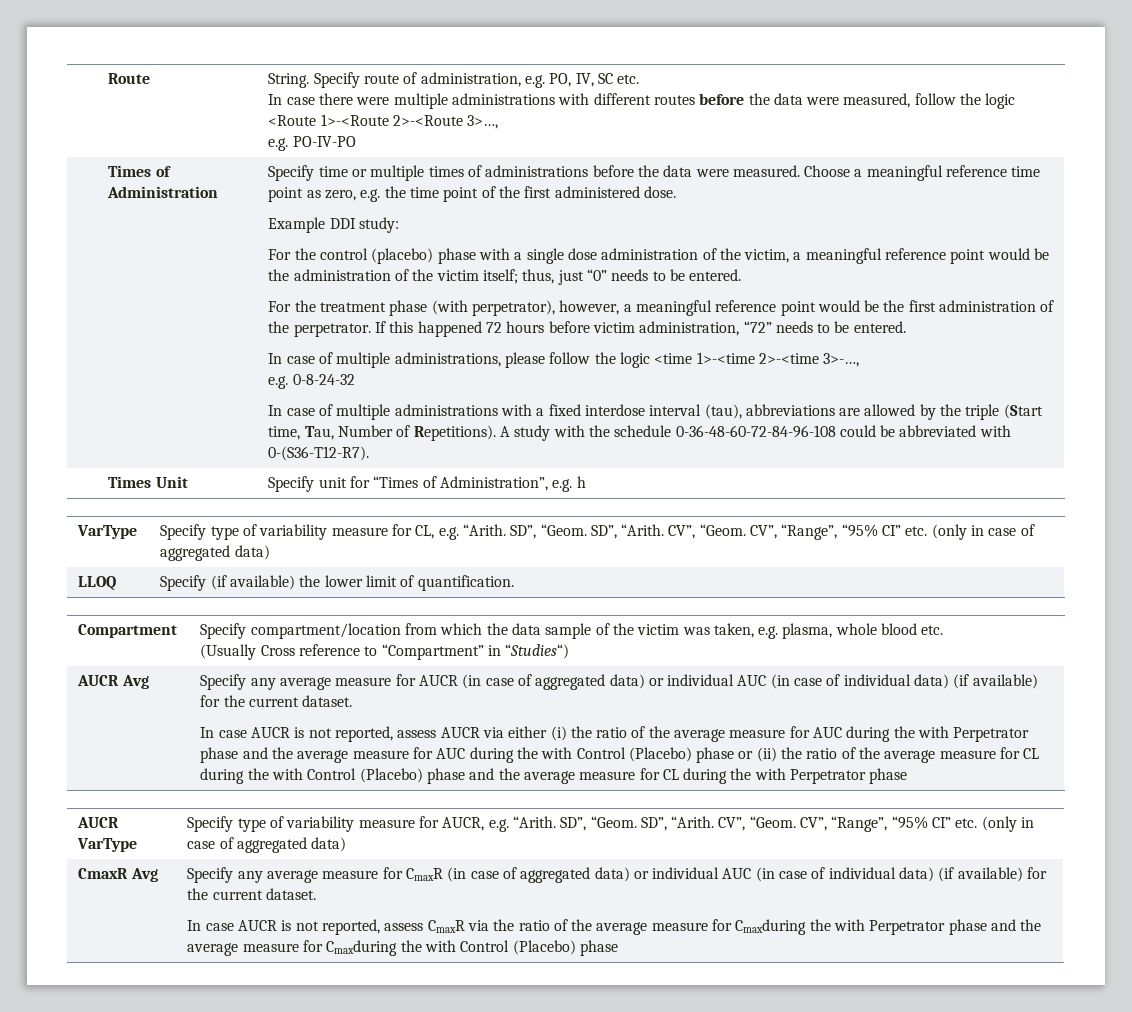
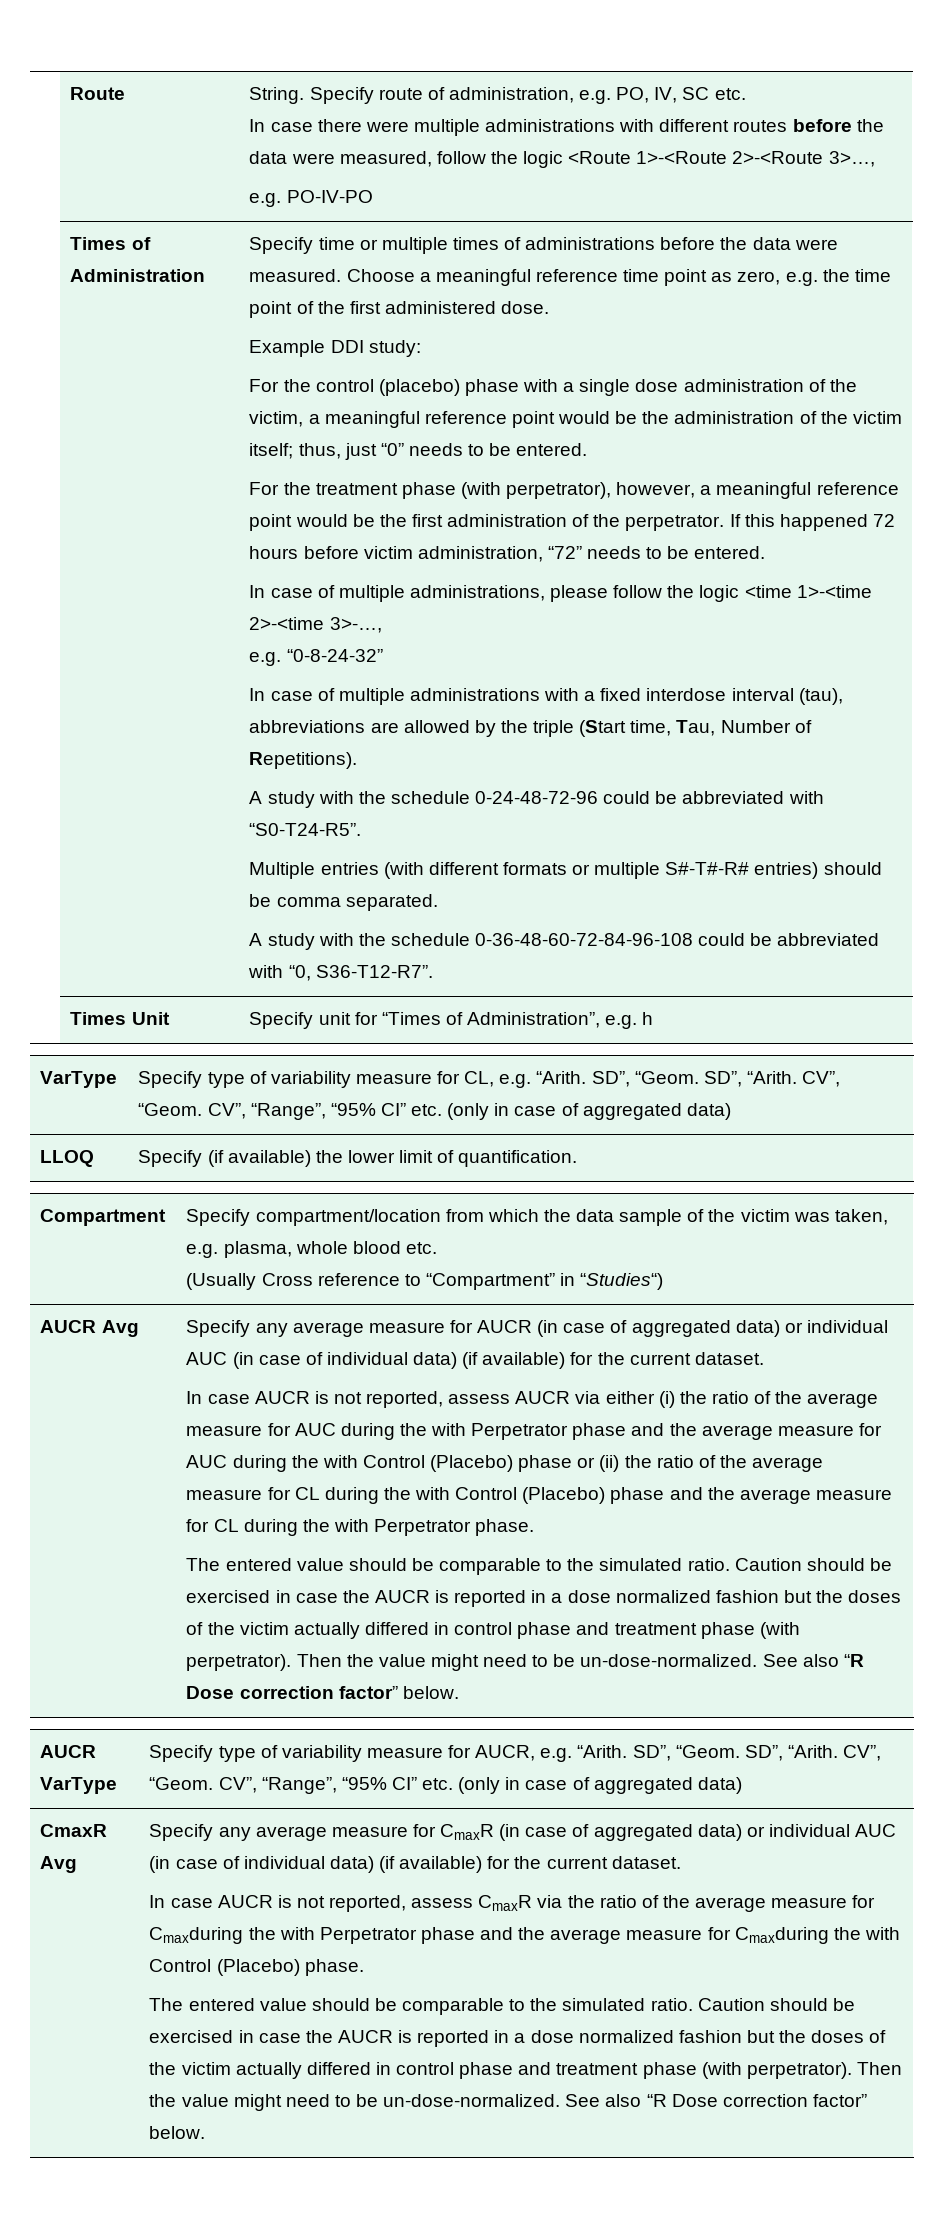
- e.g. 0-8-24-32
+ e.g. “0-8-24-32”
- In case of multiple administrations with a fixed interdose interval (tau), abbreviations are allowed by the triple (Start time, Tau, Number of Repetitions). A study with the schedule 0-36-48-60-72-84-96-108 could be abbreviated with 0-(S36-T12-R7).
+ In case of multiple administrations with a fixed interdose interval (tau), abbreviations are allowed by the triple (Start time, Tau, Number of Repetitions).
+ A study with the schedule 0-24-48-72-96 could be abbreviated with “S0-T24-R5”.
+ Multiple entries (with different formats or multiple S#-T#-R# entries) should be comma separated.
+ A study with the schedule 0-36-48-60-72-84-96-108 could be abbreviated with “0, S36-T12-R7”.
- In case AUCR is not reported, assess AUCR via either (i) the ratio of the average measure for AUC during the with Perpetrator phase and the average measure for AUC during the with Control (Placebo) phase or (ii) the ratio of the average measure for CL during the with Control (Placebo) phase and the average measure for CL during the with Perpetrator phase
+ In case AUCR is not reported, assess AUCR via either (i) the ratio of the average measure for AUC during the with Perpetrator phase and the average measure for AUC during the with Control (Placebo) phase or (ii) the ratio of the average measure for CL during the with Control (Placebo) phase and the average measure for CL during the with Perpetrator phase.
+ The entered value should be comparable to the simulated ratio. Caution should be exercised in case the AUCR is reported in a dose normalized fashion but the doses of the victim actually differed in control phase and treatment phase (with perpetrator). Then the value might need to be un-dose-normalized. See also “R Dose correction factor” below.
- In case AUCR is not reported, assess CmaxR via the ratio of the average measure for Cmaxduring the with Perpetrator phase and the average measure for Cmaxduring the with Control (Placebo) phase
+ In case AUCR is not reported, assess CmaxR via the ratio of the average measure for Cmaxduring the with Perpetrator phase and the average measure for Cmaxduring the with Control (Placebo) phase.
+ The entered value should be comparable to the simulated ratio. Caution should be exercised in case the AUCR is reported in a dose normalized fashion but the doses of the victim actually differed in control phase and treatment phase (with perpetrator). Then the value might need to be un-dose-normalized. See also “R Dose correction factor” below.

